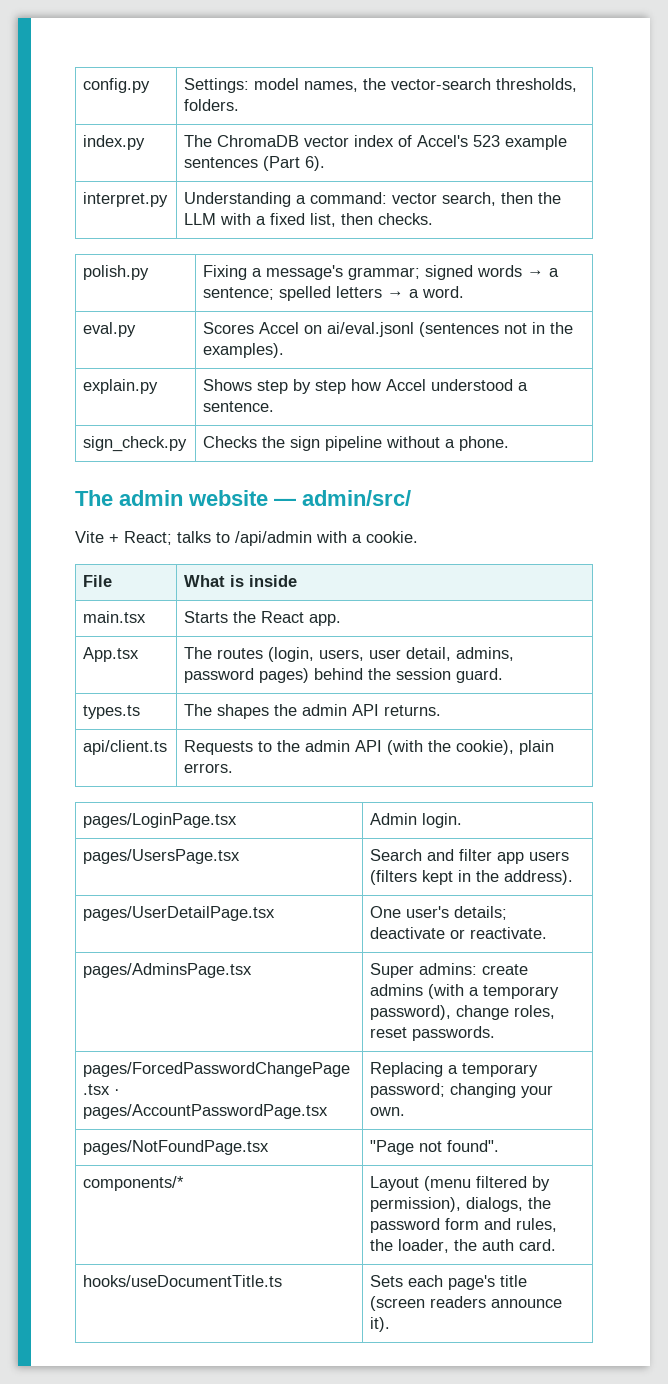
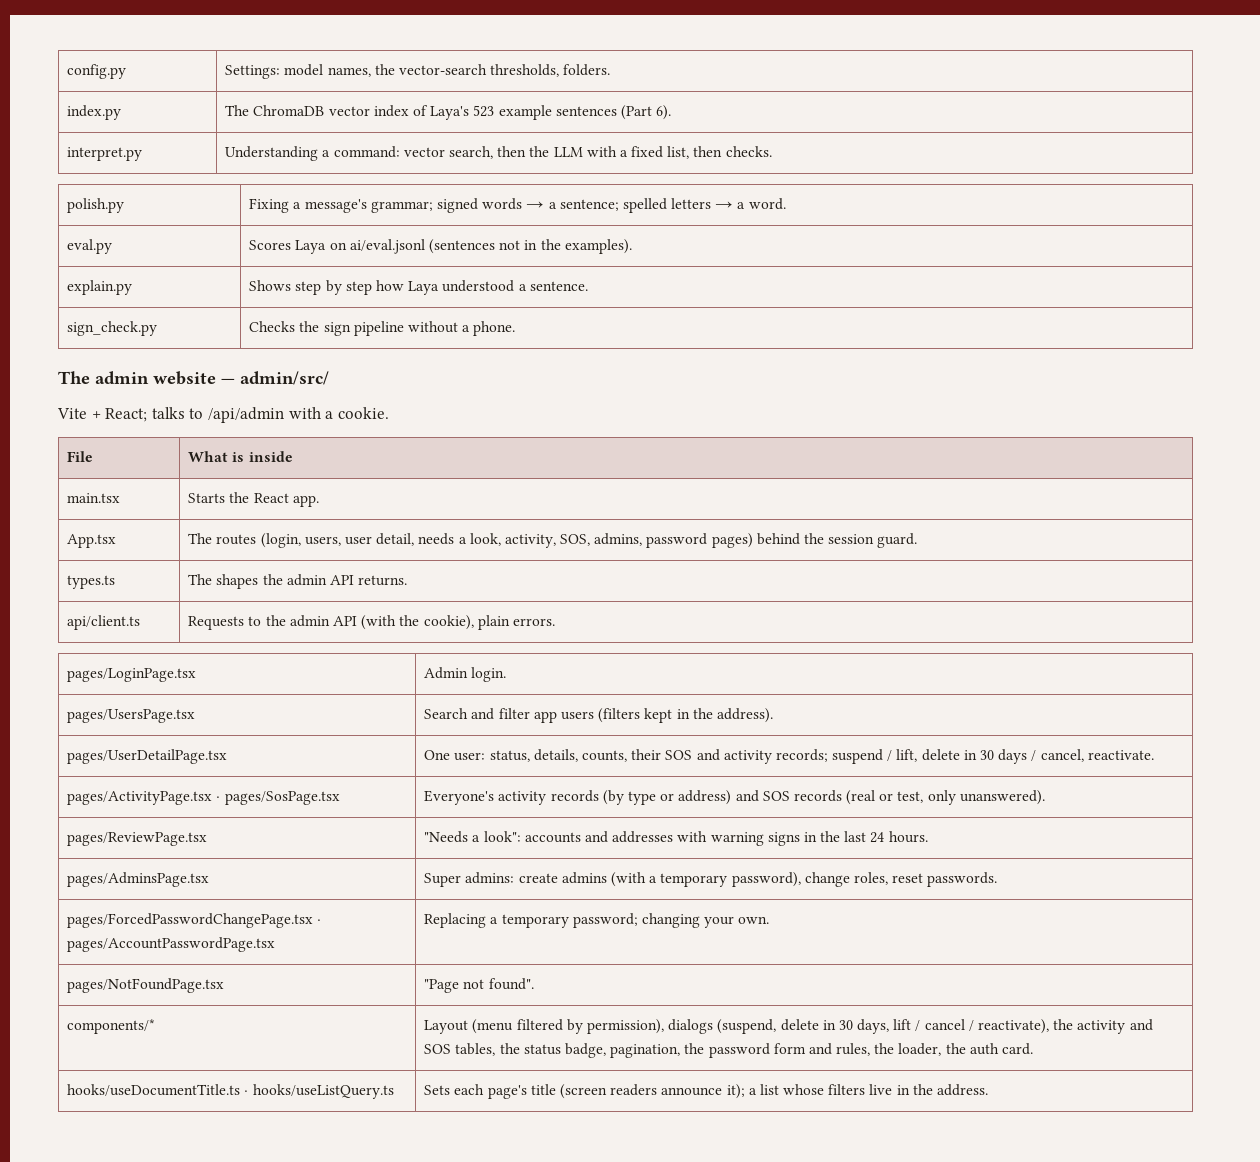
- index.py | The ChromaDB vector index of Accel's 523 example sentences (Part 6).
+ index.py | The ChromaDB vector index of Laya's 523 example sentences (Part 6).
- eval.py | Scores Accel on ai/eval.jsonl (sentences not in the examples).
+ eval.py | Scores Laya on ai/eval.jsonl (sentences not in the examples).
- explain.py | Shows step by step how Accel understood a sentence.
+ explain.py | Shows step by step how Laya understood a sentence.
- App.tsx | The routes (login, users, user detail, admins, password pages) behind the session guard.
+ App.tsx | The routes (login, users, user detail, needs a look, activity, SOS, admins, password pages) behind the session guard.
- pages/UserDetailPage.tsx | One user's details; deactivate or reactivate.
+ pages/UserDetailPage.tsx | One user: status, details, counts, their SOS and activity records; suspend / lift, delete in 30 days / cancel, reactivate.
+ pages/ActivityPage.tsx · pages/SosPage.tsx | Everyone's activity records (by type or address) and SOS records (real or test, only unanswered).
+ pages/ReviewPage.tsx | "Needs a look": accounts and addresses with warning signs in the last 24 hours.
- components/* | Layout (menu filtered by permission), dialogs, the password form and rules, the loader, the auth card.
+ components/* | Layout (menu filtered by permission), dialogs (suspend, delete in 30 days, lift / cancel / reactivate), the activity and SOS tables, the status badge, pagination, the password form and rules, the loader, the auth card.
- hooks/useDocumentTitle.ts | Sets each page's title (screen readers announce it).
+ hooks/useDocumentTitle.ts · hooks/useListQuery.ts | Sets each page's title (screen readers announce it); a list whose filters live in the address.

